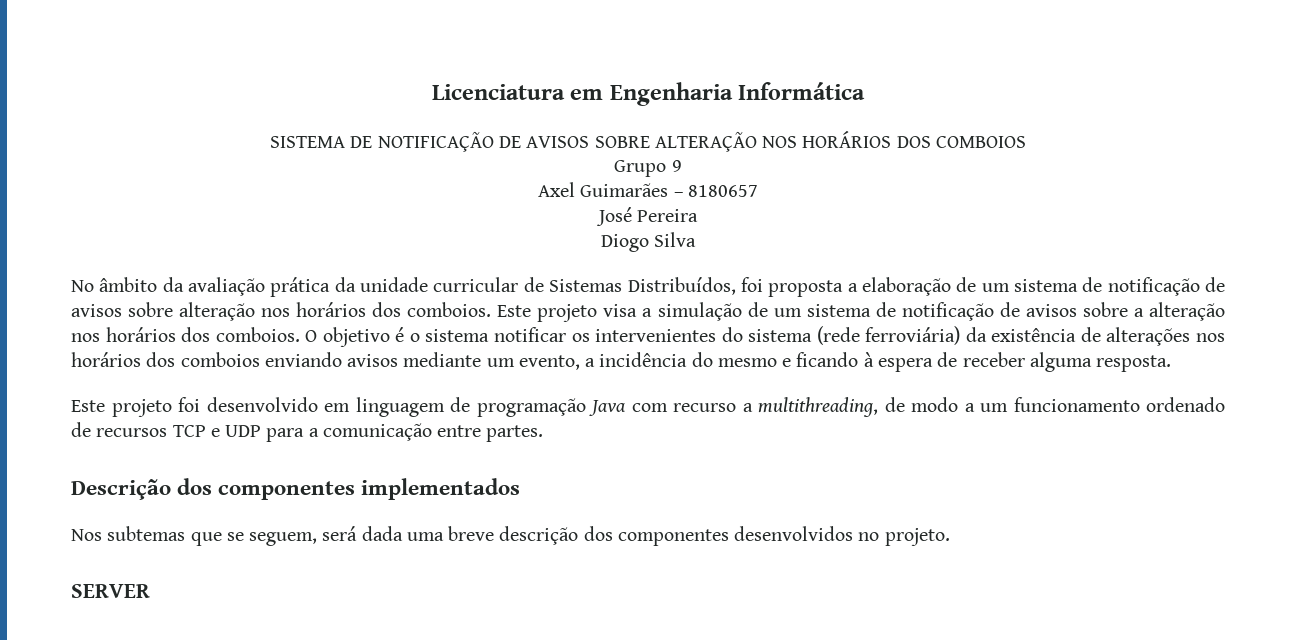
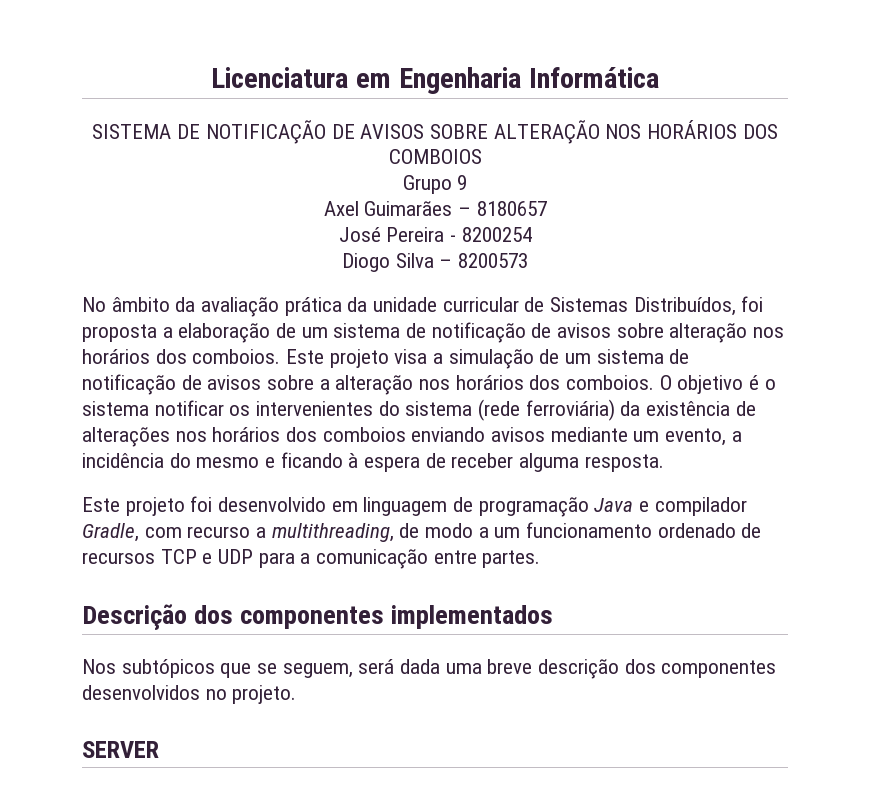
- José Pereira
+ José Pereira - 8200254
- Diogo Silva
+ Diogo Silva – 8200573
- Este projeto foi desenvolvido em linguagem de programação Java com recurso a multithreading, de modo a um funcionamento ordenado de recursos TCP e UDP para a comunicação entre partes.
+ Este projeto foi desenvolvido em linguagem de programação Java e compilador Gradle, com recurso a multithreading, de modo a um funcionamento ordenado de recursos TCP e UDP para a comunicação entre partes.
- Nos subtemas que se seguem, será dada uma breve descrição dos componentes desenvolvidos no projeto.
+ Nos subtópicos que se seguem, será dada uma breve descrição dos componentes desenvolvidos no projeto.

